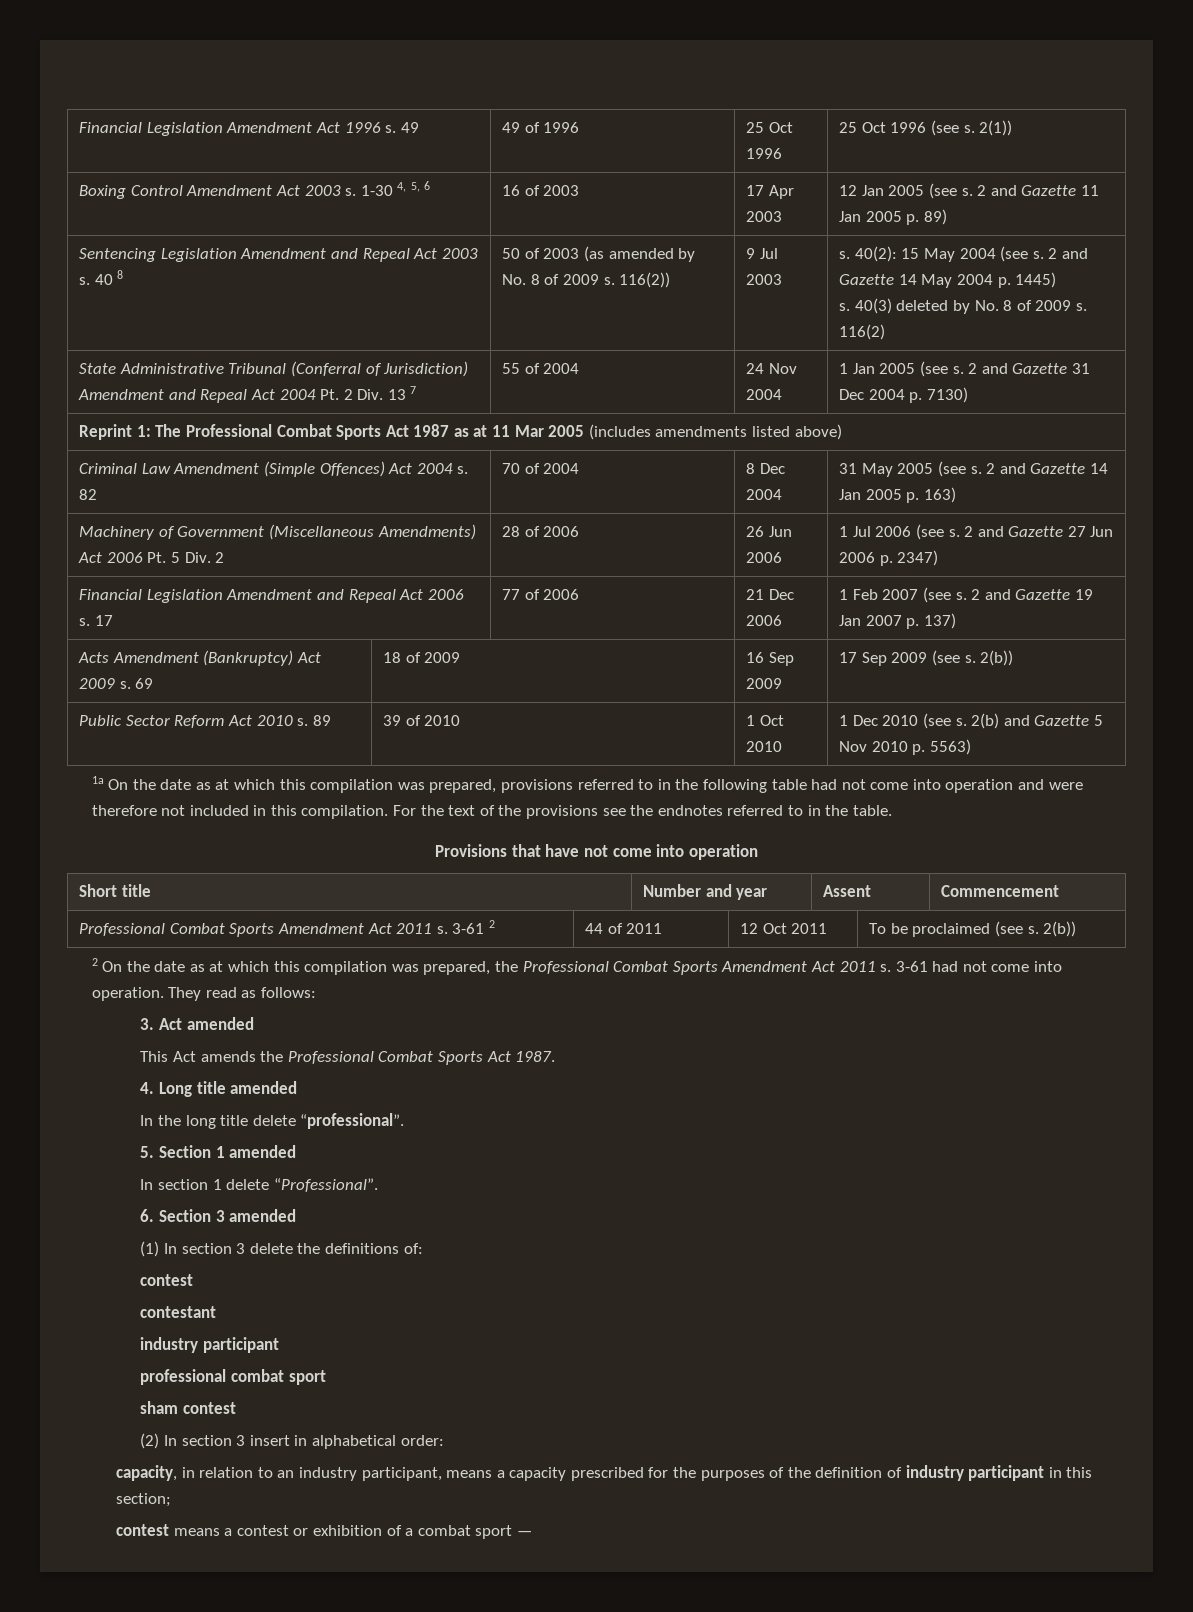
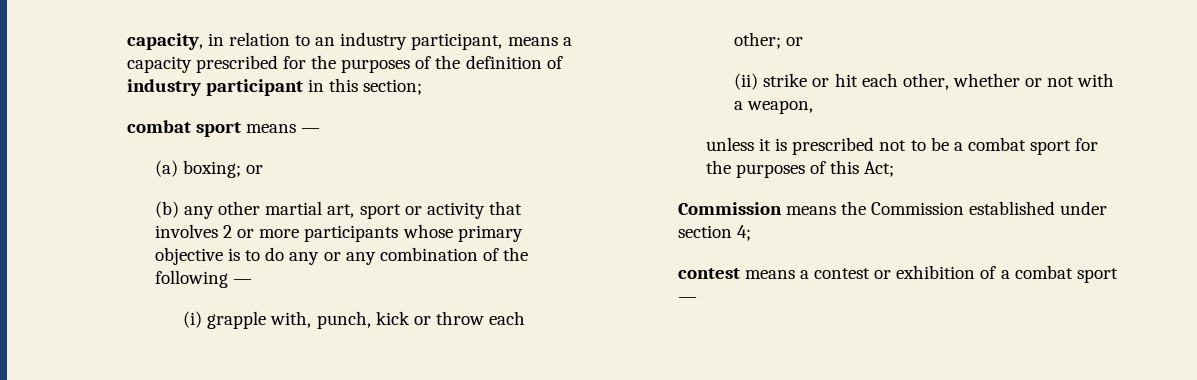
- Financial Legislation Amendment Act 1996 s. 49 | 49 of 1996 | 25 Oct 1996 | 25 Oct 1996 (see s. 2(1))
- Boxing Control Amendment Act 2003 s. 1-30 4, 5, 6 | 16 of 2003 | 17 Apr 2003 | 12 Jan 2005 (see s. 2 and Gazette 11 Jan 2005 p. 89)
- Sentencing Legislation Amendment and Repeal Act 2003 s. 40 8 | 50 of 2003 (as amended by No. 8 of 2009 s. 116(2)) | 9 Jul 2003 | s. 40(2): 15 May 2004 (see s. 2 and Gazette 14 May 2004 p. 1445)
- s. 40(3) deleted by No. 8 of 2009 s. 116(2)
- State Administrative Tribunal (Conferral of Jurisdiction) Amendment and Repeal Act 2004 Pt. 2 Div. 13 7 | 55 of 2004 | 24 Nov 2004 | 1 Jan 2005 (see s. 2 and Gazette 31 Dec 2004 p. 7130)
- Reprint 1: The Professional Combat Sports Act 1987 as at 11 Mar 2005 (includes amendments listed above)
- Criminal Law Amendment (Simple Offences) Act 2004 s. 82 | 70 of 2004 | 8 Dec 2004 | 31 May 2005 (see s. 2 and Gazette 14 Jan 2005 p. 163)
- Machinery of Government (Miscellaneous Amendments) Act 2006 Pt. 5 Div. 2 | 28 of 2006 | 26 Jun 2006 | 1 Jul 2006 (see s. 2 and Gazette 27 Jun 2006 p. 2347)
- Financial Legislation Amendment and Repeal Act 2006 s. 17 | 77 of 2006 | 21 Dec 2006 | 1 Feb 2007 (see s. 2 and Gazette 19 Jan 2007 p. 137)
- Acts Amendment (Bankruptcy) Act 2009 s. 69 | 18 of 2009 | 16 Sep 2009 | 17 Sep 2009 (see s. 2(b))
- Public Sector Reform Act 2010 s. 89 | 39 of 2010 | 1 Oct 2010 | 1 Dec 2010 (see s. 2(b) and Gazette 5 Nov 2010 p. 5563)
- 1a On the date as at which this compilation was prepared, provisions referred to in the following table had not come into operation and were therefore not included in this compilation. For the text of the provisions see the endnotes referred to in the table.
- Provisions that have not come into operation
- Short title | Number and year | Assent | Commencement
- Professional Combat Sports Amendment Act 2011 s. 3-61 2 | 44 of 2011 | 12 Oct 2011 | To be proclaimed (see s. 2(b))
- 2 On the date as at which this compilation was prepared, the Professional Combat Sports Amendment Act 2011 s. 3-61 had not come into operation. They read as follows:
- 3. Act amended
- This Act amends the Professional Combat Sports Act 1987.
- 4. Long title amended
- In the long title delete “professional”.
- 5. Section 1 amended
- In section 1 delete “Professional”.
- 6. Section 3 amended
- (1) In section 3 delete the definitions of:
- contest
- contestant
- industry participant
- professional combat sport
- sham contest
- (2) In section 3 insert in alphabetical order:
+ combat sport means —
+ (a) boxing; or
+ (b) any other martial art, sport or activity that involves 2 or more participants whose primary objective is to do any or any combination of the following —
+ (i) grapple with, punch, kick or throw each other; or
+ (ii) strike or hit each other, whether or not with a weapon,
+ unless it is prescribed not to be a combat sport for the purposes of this Act;
+ Commission means the Commission established under section 4;

